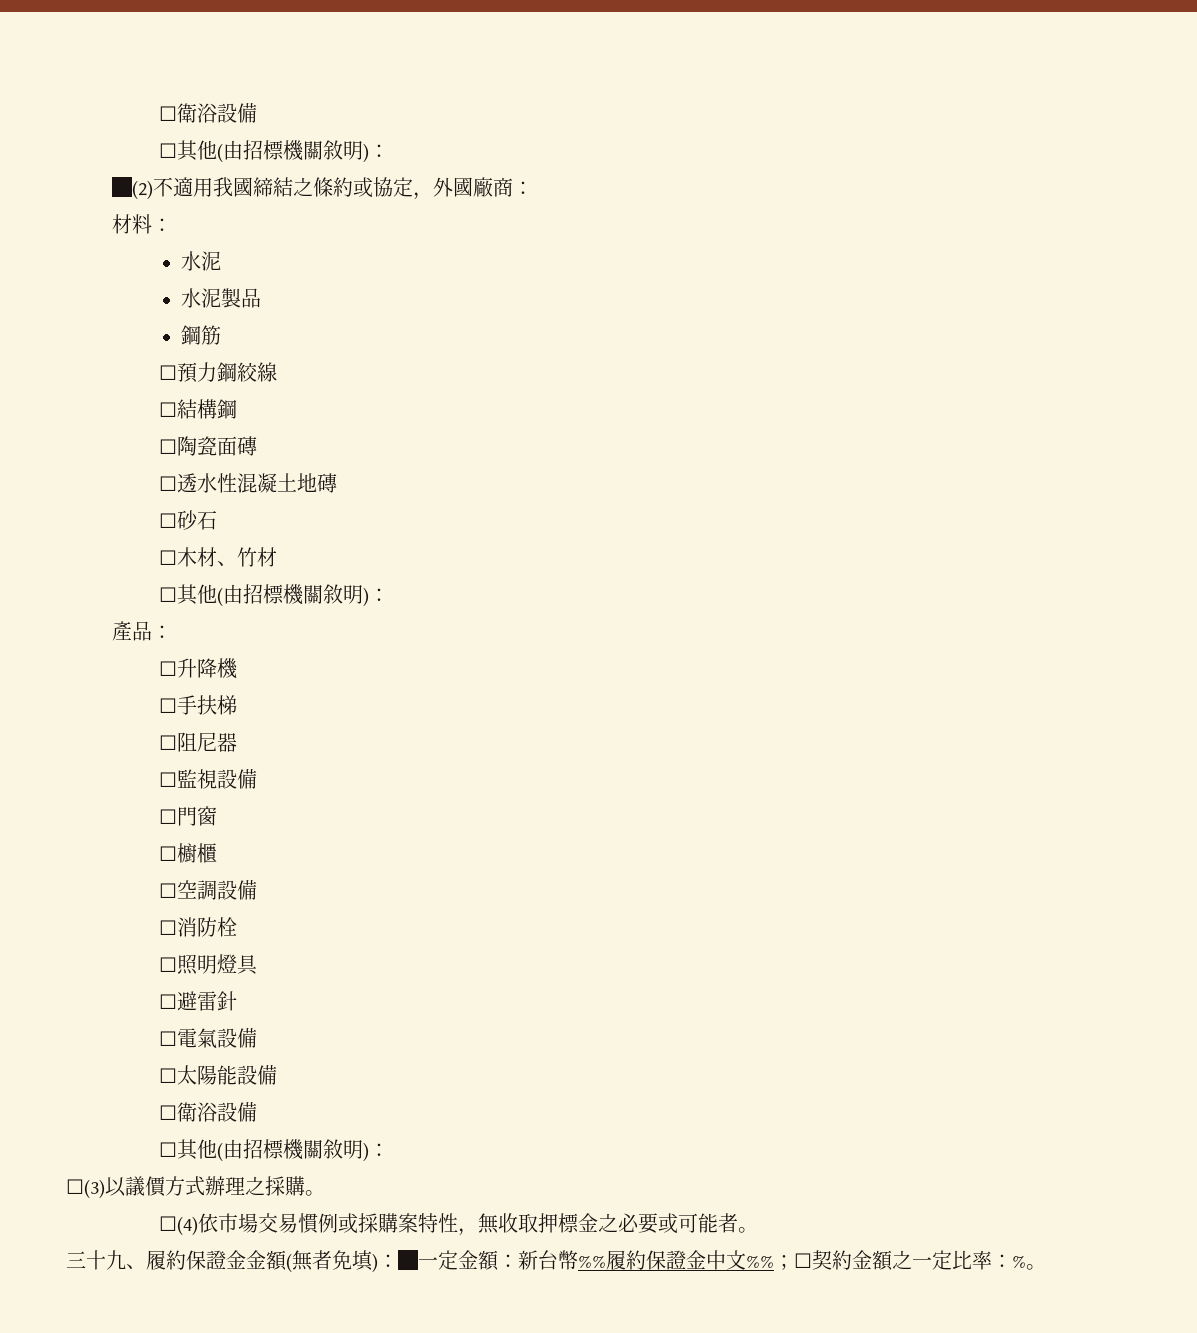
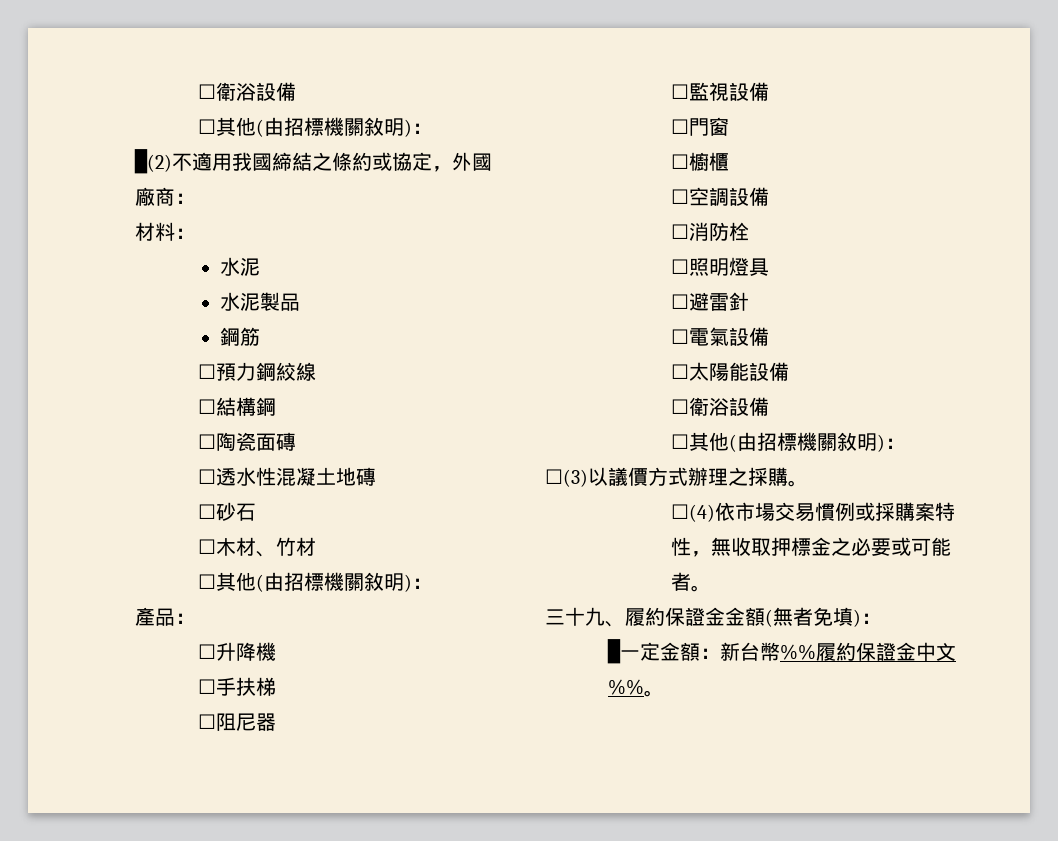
- 三十九、履約保證金金額(無者免填)：█一定金額：新台幣%%履約保證金中文%%；☐契約金額之一定比率：%。
+ 三十九、履約保證金金額(無者免填)：
+ █一定金額：新台幣%%履約保證金中文%%。

